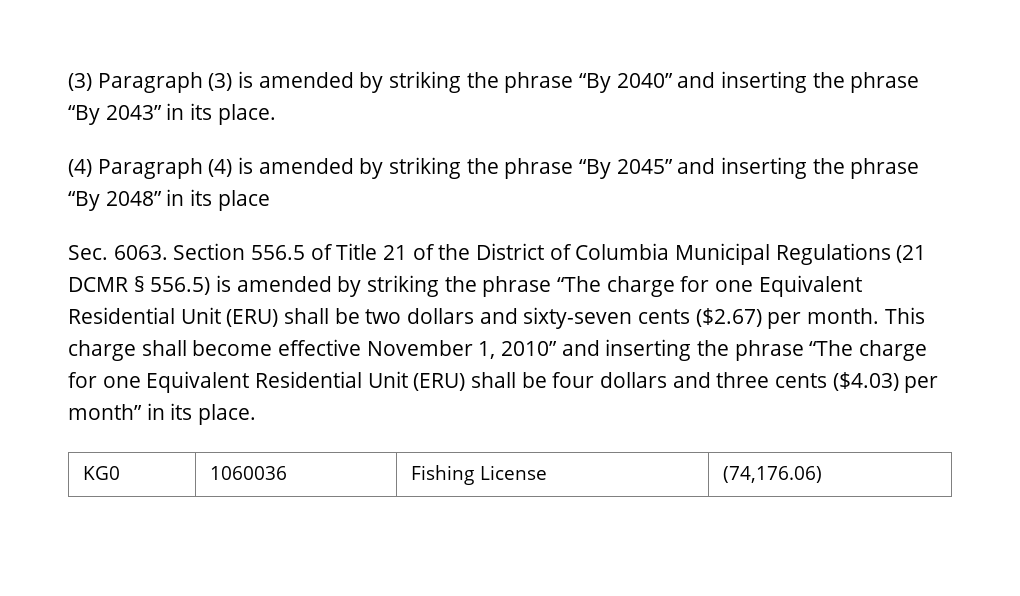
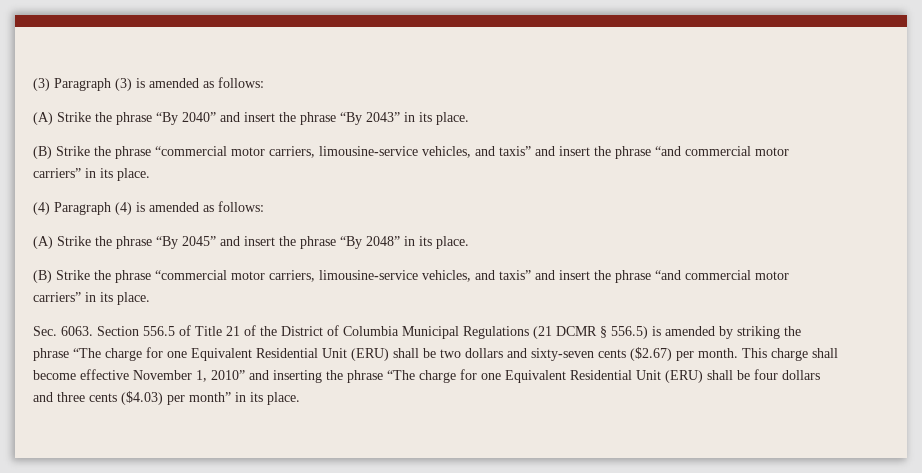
- (3) Paragraph (3) is amended by striking the phrase “By 2040” and inserting the phrase “By 2043” in its place.
+ (3) Paragraph (3) is amended as follows:
+ (A) Strike the phrase “By 2040” and insert the phrase “By 2043” in its place.
+ (B) Strike the phrase “commercial motor carriers, limousine-service vehicles, and taxis” and insert the phrase “and commercial motor carriers” in its place.
- (4) Paragraph (4) is amended by striking the phrase “By 2045” and inserting the phrase “By 2048” in its place
+ (4) Paragraph (4) is amended as follows:
+ (A) Strike the phrase “By 2045” and insert the phrase “By 2048” in its place.
+ (B) Strike the phrase “commercial motor carriers, limousine-service vehicles, and taxis” and insert the phrase “and commercial motor carriers” in its place.
- KG0 | 1060036 | Fishing License | (74,176.06)

